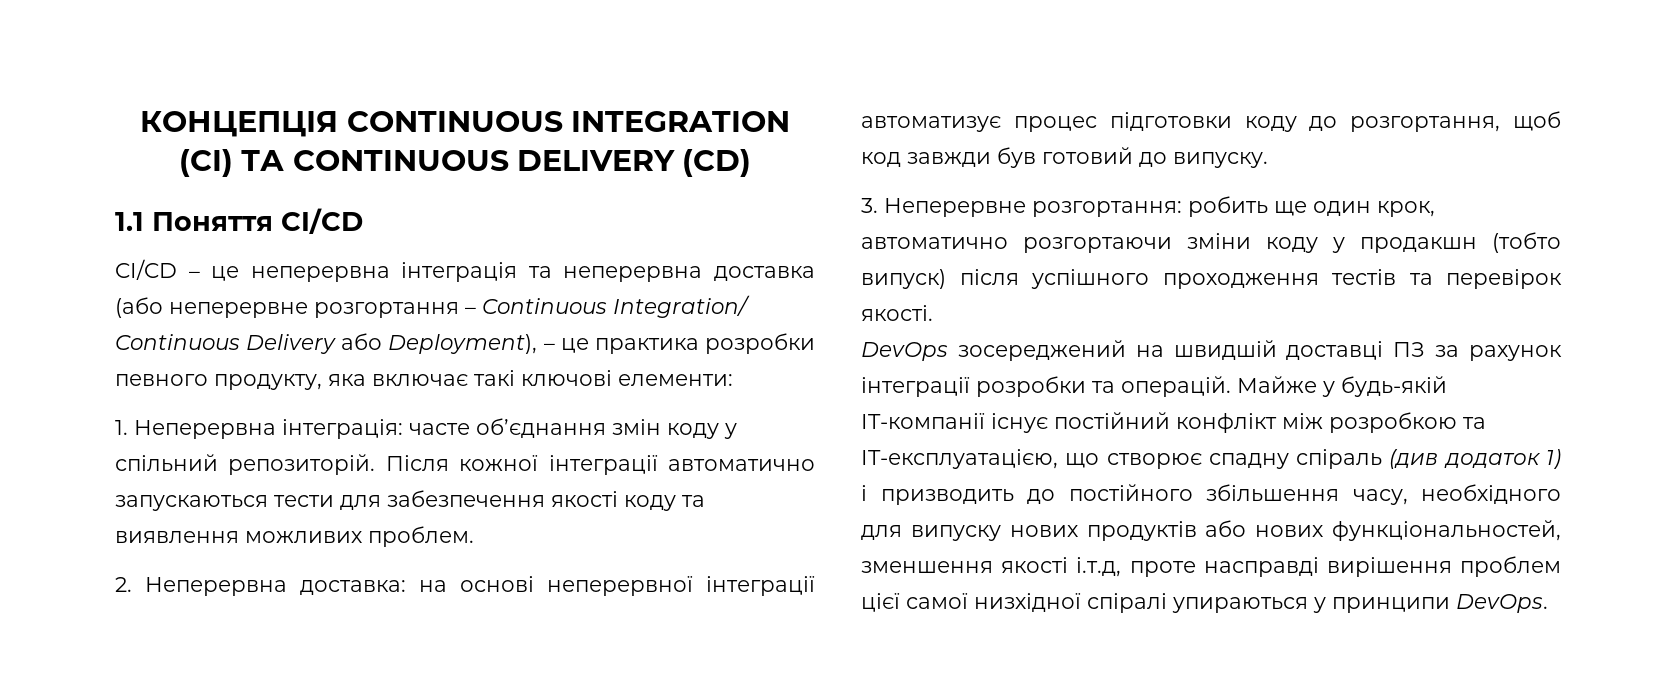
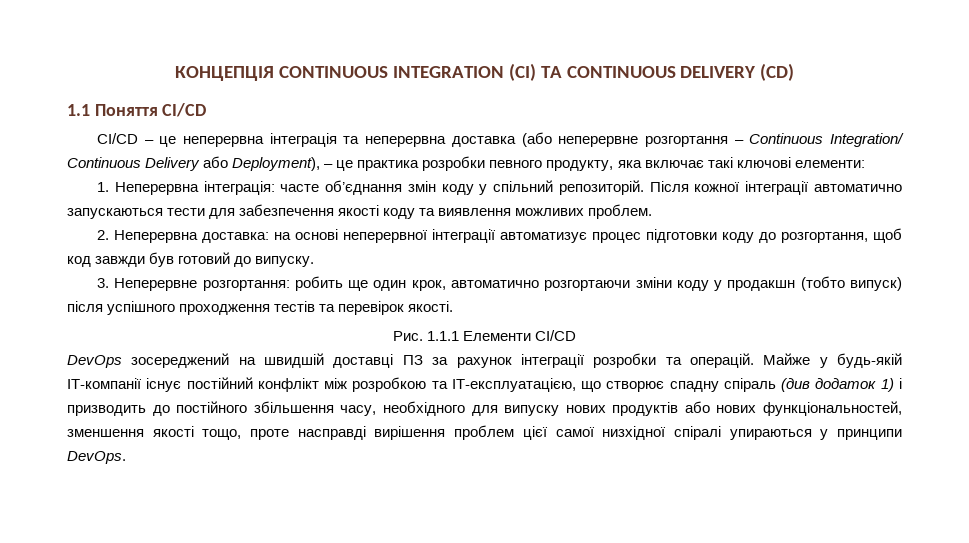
+ Рис. 1.1.1 Елементи CI/CD
- Майже у будь-якій IT-компанії існує постійний конфлікт між розробкою та IT-експлуатацією, що створює спадну спіраль (див додаток 1) і призводить до постійного збільшення часу, необхідного для випуску нових продуктів або нових функціональностей, зменшення якості і.т.д, проте насправді вирішення проблем цієї самої низхідної спіралі упираються у принципи DevOps.
+ Майже у будь-якій IT-компанії існує постійний конфлікт між розробкою та IT-експлуатацією, що створює спадну спіраль (див додаток 1) і призводить до постійного збільшення часу, необхідного для випуску нових продуктів або нових функціональностей, зменшення якості тощо, проте насправді вирішення проблем цієї самої низхідної спіралі упираються у принципи DevOps.

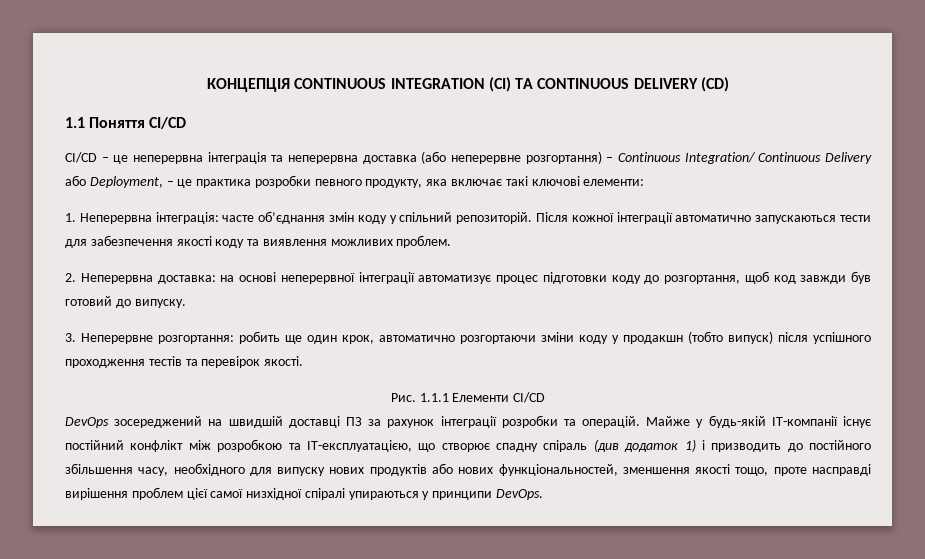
- CI/CD – це неперервна інтеграція та неперервна доставка (або неперервне розгортання – Continuous Integration/ Continuous Delivery або Deployment), – це практика розробки певного продукту, яка включає такі ключові елементи:
+ CI/CD – це неперервна інтеграція та неперервна доставка (або неперервне розгортання) – Continuous Integration/ Continuous Delivery або Deployment, – це практика розробки певного продукту, яка включає такі ключові елементи:

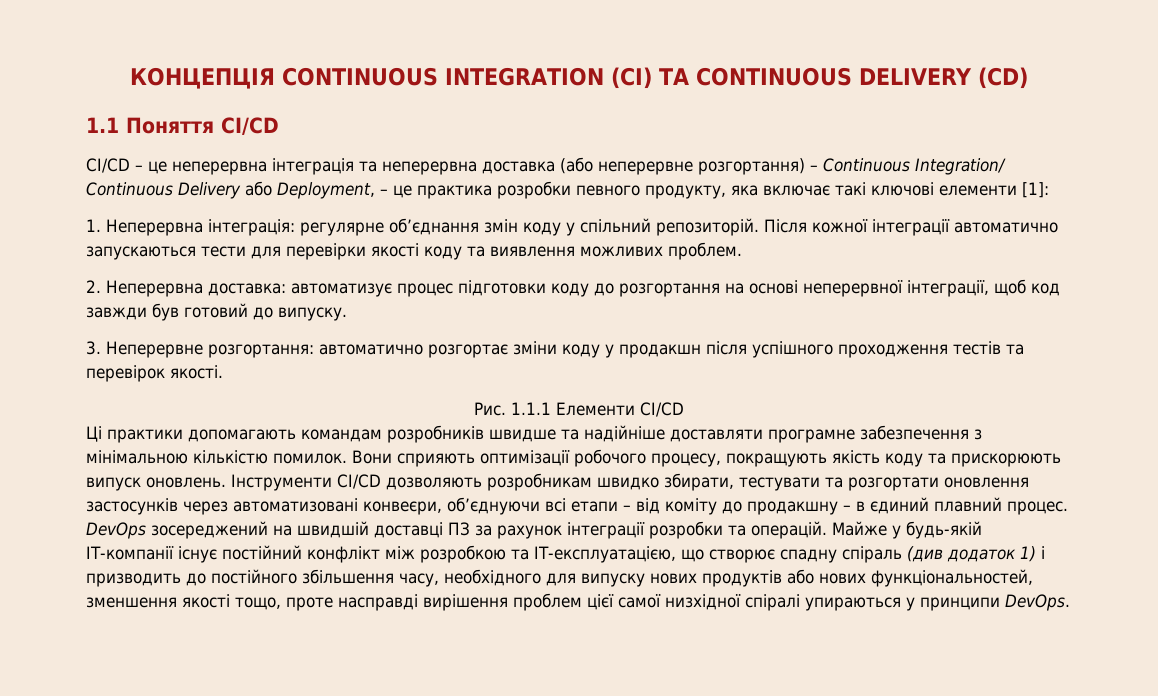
- CI/CD – це неперервна інтеграція та неперервна доставка (або неперервне розгортання) – Continuous Integration/ Continuous Delivery або Deployment, – це практика розробки певного продукту, яка включає такі ключові елементи:
+ CI/CD – це неперервна інтеграція та неперервна доставка (або неперервне розгортання) – Continuous Integration/ Continuous Delivery або Deployment, – це практика розробки певного продукту, яка включає такі ключові елементи [1]:
- 1. Неперервна інтеграція: часте об’єднання змін коду у спільний репозиторій.
+ 1. Неперервна інтеграція: регулярне об’єднання змін коду у спільний репозиторій.
- Після кожної інтеграції автоматично запускаються тести для забезпечення якості коду та виявлення можливих проблем.
+ Після кожної інтеграції автоматично запускаються тести для перевірки якості коду та виявлення можливих проблем.
- 2. Неперервна доставка: на основі неперервної інтеграції автоматизує процес підготовки коду до розгортання, щоб код завжди був готовий до випуску.
+ 2. Неперервна доставка: автоматизує процес підготовки коду до розгортання на основі неперервної інтеграції, щоб код завжди був готовий до випуску.
- 3. Неперервне розгортання: робить ще один крок, автоматично розгортаючи зміни коду у продакшн (тобто випуск) після успішного проходження тестів та перевірок якості.
+ 3. Неперервне розгортання: автоматично розгортає зміни коду у продакшн після успішного проходження тестів та перевірок якості.
+ Ці практики допомагають командам розробників швидше та надійніше доставляти програмне забезпечення з мінімальною кількістю помилок. Вони сприяють оптимізації робочого процесу, покращують якість коду та прискорюють випуск оновлень. Інструменти CI/CD дозволяють розробникам швидко збирати, тестувати та розгортати оновлення застосунків через автоматизовані конвеєри, об’єднуючи всі етапи – від коміту до продакшну – в єдиний плавний процес.

